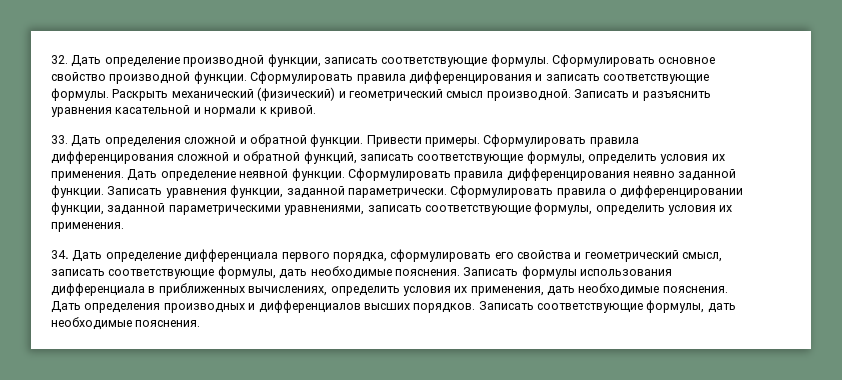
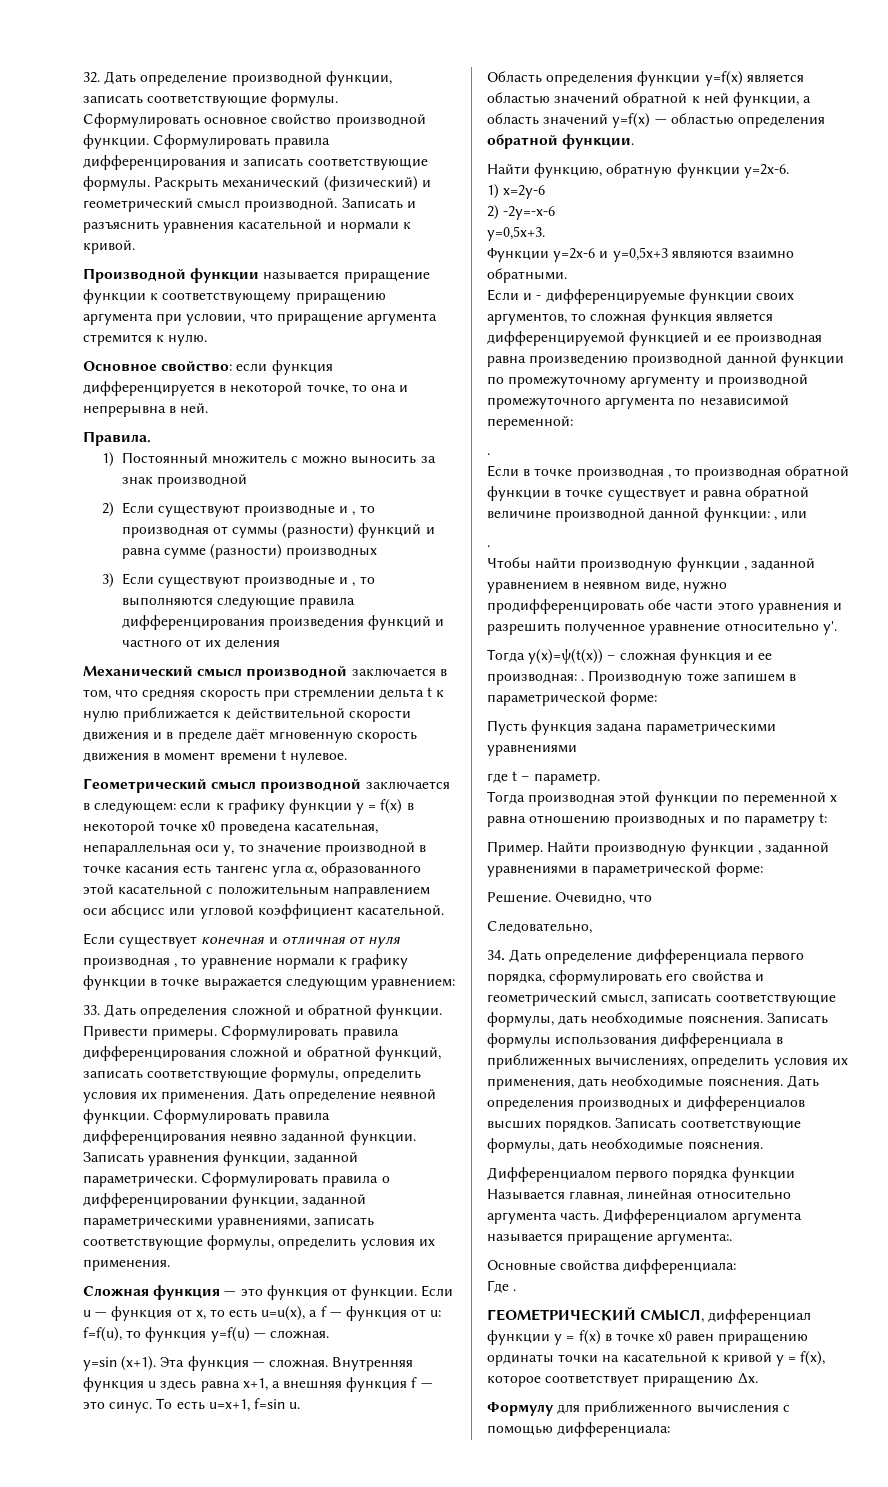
+ Производной функции называется приращение функции к соответствующему приращению аргумента при условии, что приращение аргумента стремится к нулю.
+ Основное свойство: если функция дифференцируется в некоторой точке, то она и непрерывна в ней.
+ Правила.
+ 1) Постоянный множитель c можно выносить за знак производной
+ 2) Если существуют производные и , то производная от суммы (разности) функций и равна сумме (разности) производных
+ 3) Если существуют производные и , то выполняются следующие правила дифференцирования произведения функций и частного от их деления
+ Механический смысл производной заключается в том, что средняя скорость при стремлении дельта t к нулю приближается к действительной скорости движения и в пределе даёт мгновенную скорость движения в момент времени t нулевое.
+ Геометрический смысл производной заключается в следующем: если к графику функции у = f(x) в некоторой точке х0 проведена касательная, непараллельная оси у, то значение производной в точке касания есть тангенс угла α, образованного этой касательной с положительным направлением оси абсцисс или угловой коэффициент касательной.
+ Если существует конечная и отличная от нуля производная , то уравнение нормали к графику функции в точке выражается следующим уравнением:
+ Сложная функция — это функция от функции. Если u — функция от x, то есть u=u(x), а f — функция от u: f=f(u), то функция y=f(u) — сложная.
+ y=sin (x+1). Эта функция — сложная. Внутренняя функция u здесь равна x+1, а внешняя функция f — это синус. То есть u=x+1, f=sin u.
+ Область определения функции y=f(x) является областью значений обратной к ней функции, а область значений y=f(x) — областью определения обратной функции.
+ Найти функцию, обратную функции y=2x-6.
+ 1) x=2y-6
+ 2) -2y=-x-6
+ y=0,5x+3.
+ Функции y=2x-6 и y=0,5x+3 являются взаимно обратными.
+ Если и - дифференцируемые функции своих аргументов, то сложная функция является дифференцируемой функцией и ее производная равна произведению производной данной функции по промежуточному аргументу и производной промежуточного аргумента по независимой переменной:
+ .
+ Если в точке производная , то производная обратной функции в точке существует и равна обратной величине производной данной функции: , или
+ .
+ Чтобы найти производную функции , заданной уравнением в неявном виде, нужно продифференцировать обе части этого уравнения и разрешить полученное уравнение относительно y'.
+ Тогда y(x)=ψ(t(x)) – сложная функция и ее производная: . Производную тоже запишем в параметрической форме:
+ Пусть функция задана параметрическими уравнениями
+ где t – параметр.
+ Тогда производная этой функции по переменной x равна отношению производных и по параметру t:
+ Пример. Найти производную функции , заданной уравнениями в параметрической форме:
+ Решение. Очевидно, что
+ Следовательно,
+ Дифференциалом первого порядка функции Называется главная, линейная относительно аргумента часть. Дифференциалом аргумента называется приращение аргумента:.
+ Основные свойства дифференциала:
+ Где .
+ ГЕОМЕТРИЧЕСКИЙ СМЫСЛ, дифференциал функции y = f(x) в точке x0 равен приращению ординаты точки на касательной к кривой y = f(x), которое соответствует приращению Δx.
+ Формулу для приближенного вычисления с помощью дифференциала:

